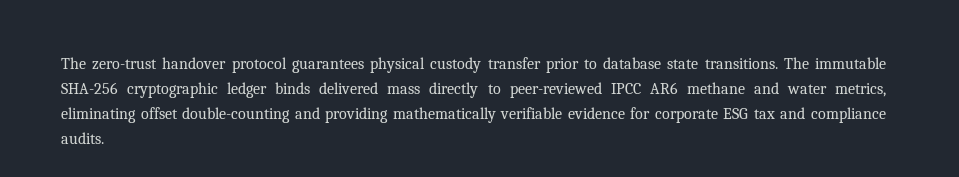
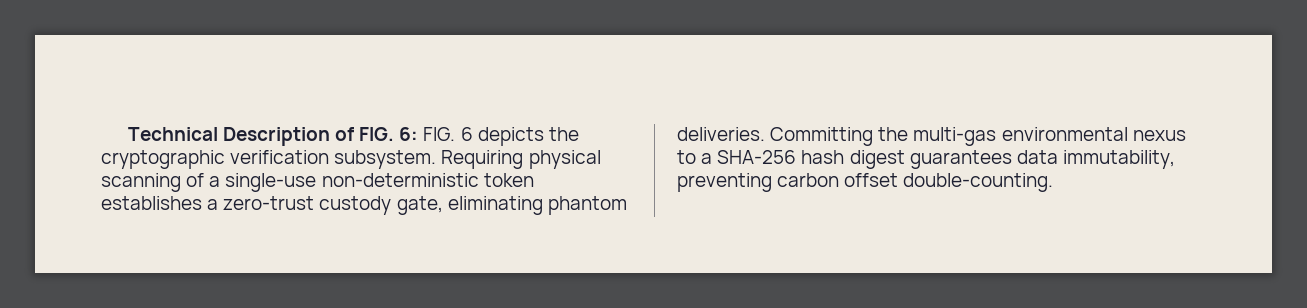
- The zero-trust handover protocol guarantees physical custody transfer prior to database state transitions. The immutable SHA-256 cryptographic ledger binds delivered mass directly to peer-reviewed IPCC AR6 methane and water metrics, eliminating offset double-counting and providing mathematically verifiable evidence for corporate ESG tax and compliance audits.
+ Technical Description of FIG. 6: FIG. 6 depicts the cryptographic verification subsystem. Requiring physical scanning of a single-use non-deterministic token establishes a zero-trust custody gate, eliminating phantom deliveries. Committing the multi-gas environmental nexus to a SHA-256 hash digest guarantees data immutability, preventing carbon offset double-counting.

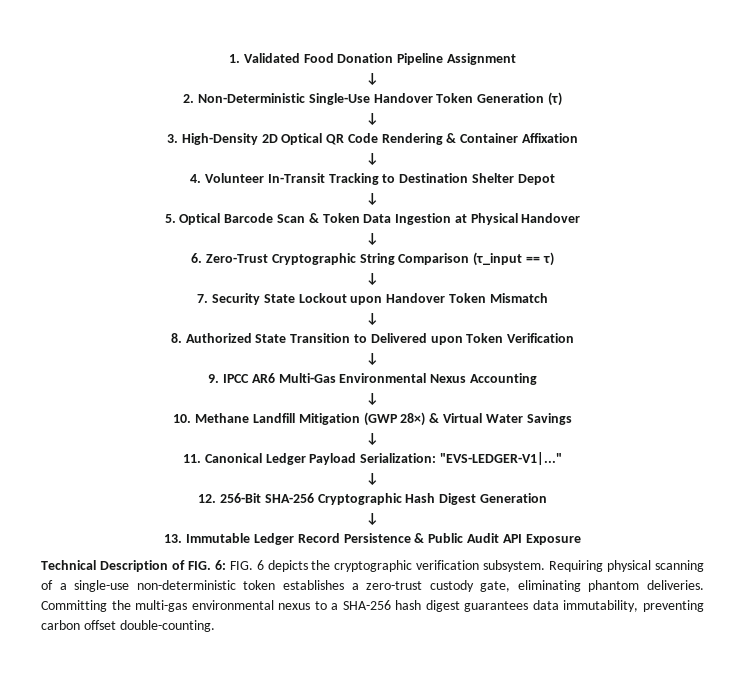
+ 1. Validated Food Donation Pipeline Assignment
+ ↓
+ 2. Non-Deterministic Single-Use Handover Token Generation (τ)
+ ↓
+ 3. High-Density 2D Optical QR Code Rendering & Container Affixation
+ ↓
+ 4. Volunteer In-Transit Tracking to Destination Shelter Depot
+ ↓
+ 5. Optical Barcode Scan & Token Data Ingestion at Physical Handover
+ ↓
+ 6. Zero-Trust Cryptographic String Comparison (τ_input == τ)
+ ↓
+ 7. Security State Lockout upon Handover Token Mismatch
+ ↓
+ 8. Authorized State Transition to Delivered upon Token Verification
+ ↓
+ 9. IPCC AR6 Multi-Gas Environmental Nexus Accounting
+ ↓
+ 10. Methane Landfill Mitigation (GWP 28×) & Virtual Water Savings
+ ↓
+ 11. Canonical Ledger Payload Serialization: "EVS-LEDGER-V1|..."
+ ↓
+ 12. 256-Bit SHA-256 Cryptographic Hash Digest Generation
+ ↓
+ 13. Immutable Ledger Record Persistence & Public Audit API Exposure

